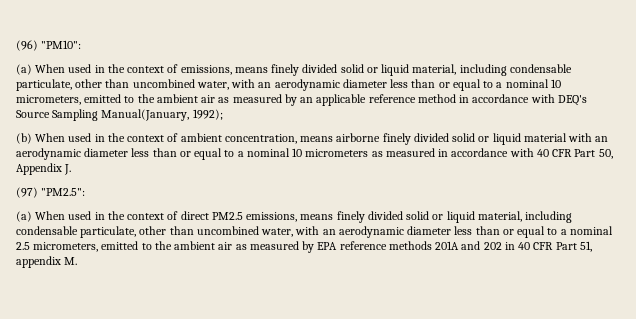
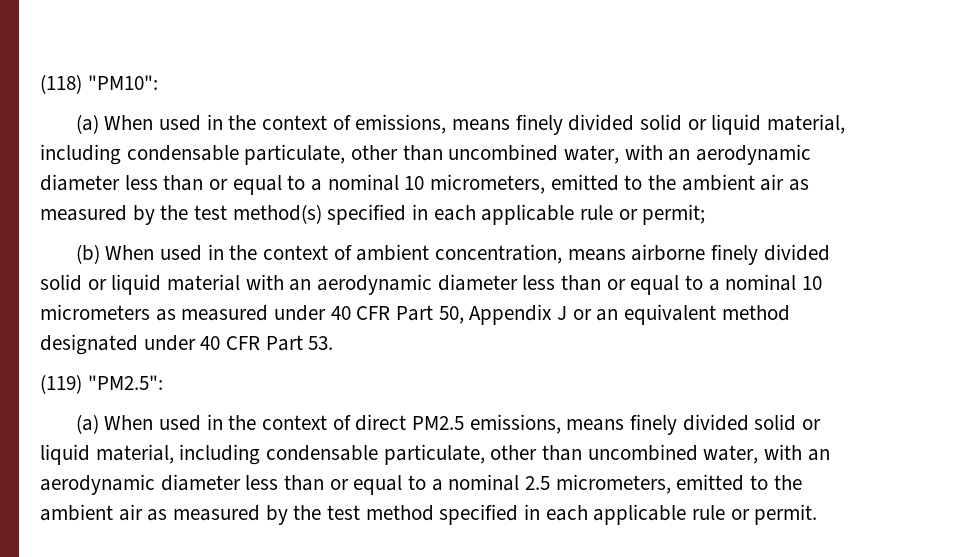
- (96) "PM10":
+ (118) "PM10":
- (a) When used in the context of emissions, means finely divided solid or liquid material, including condensable particulate, other than uncombined water, with an aerodynamic diameter less than or equal to a nominal 10 micrometers, emitted to the ambient air as measured by an applicable reference method in accordance with DEQ's Source Sampling Manual(January, 1992);
+ (a) When used in the context of emissions, means finely divided solid or liquid material, including condensable particulate, other than uncombined water, with an aerodynamic diameter less than or equal to a nominal 10 micrometers, emitted to the ambient air as measured by the test method(s) specified in each applicable rule or permit;
- (b) When used in the context of ambient concentration, means airborne finely divided solid or liquid material with an aerodynamic diameter less than or equal to a nominal 10 micrometers as measured in accordance with 40 CFR Part 50, Appendix J.
- (97) "PM2.5":
+ (b) When used in the context of ambient concentration, means airborne finely divided solid or liquid material with an aerodynamic diameter less than or equal to a nominal 10 micrometers as measured under 40 CFR Part 50, Appendix J or an equivalent method designated under 40 CFR Part 53.
+ (119) "PM2.5":
- (a) When used in the context of direct PM2.5 emissions, means finely divided solid or liquid material, including condensable particulate, other than uncombined water, with an aerodynamic diameter less than or equal to a nominal 2.5 micrometers, emitted to the ambient air as measured by EPA reference methods 201A and 202 in 40 CFR Part 51, appendix M.
+ (a) When used in the context of direct PM2.5 emissions, means finely divided solid or liquid material, including condensable particulate, other than uncombined water, with an aerodynamic diameter less than or equal to a nominal 2.5 micrometers, emitted to the ambient air as measured by the test method specified in each applicable rule or permit.

